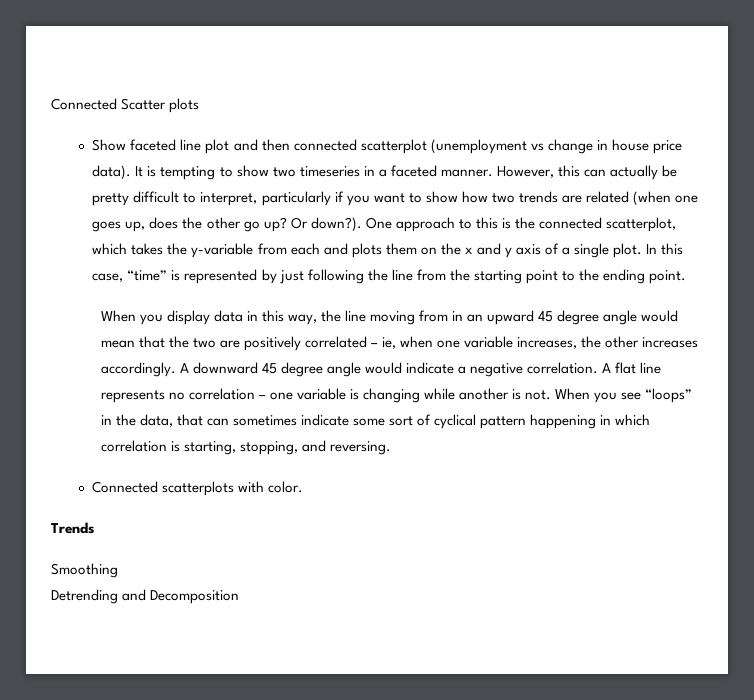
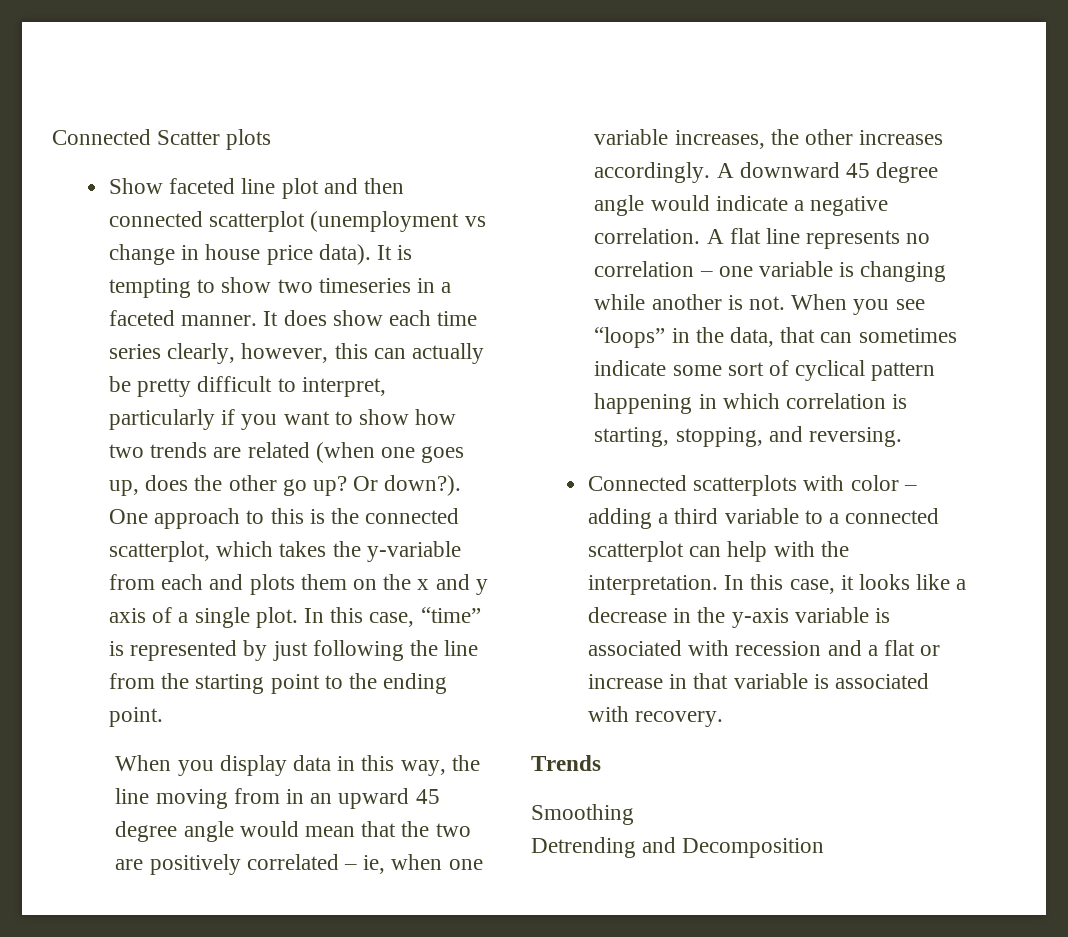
- However, this can actually be pretty difficult to interpret, particularly if you want to show how two trends are related (when one goes up, does the other go up?
+ It does show each time series clearly, however, this can actually be pretty difficult to interpret, particularly if you want to show how two trends are related (when one goes up, does the other go up?
- Connected scatterplots with color.
+ Connected scatterplots with color – adding a third variable to a connected scatterplot can help with the interpretation. In this case, it looks like a decrease in the y-axis variable is associated with recession and a flat or increase in that variable is associated with recovery.

